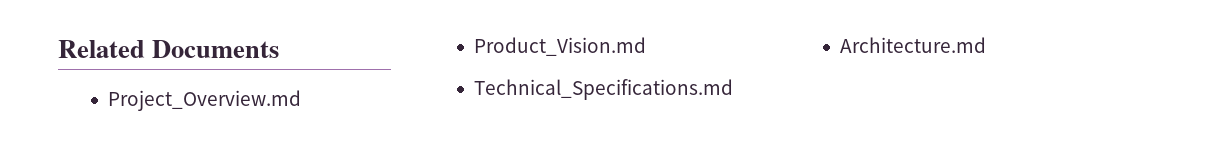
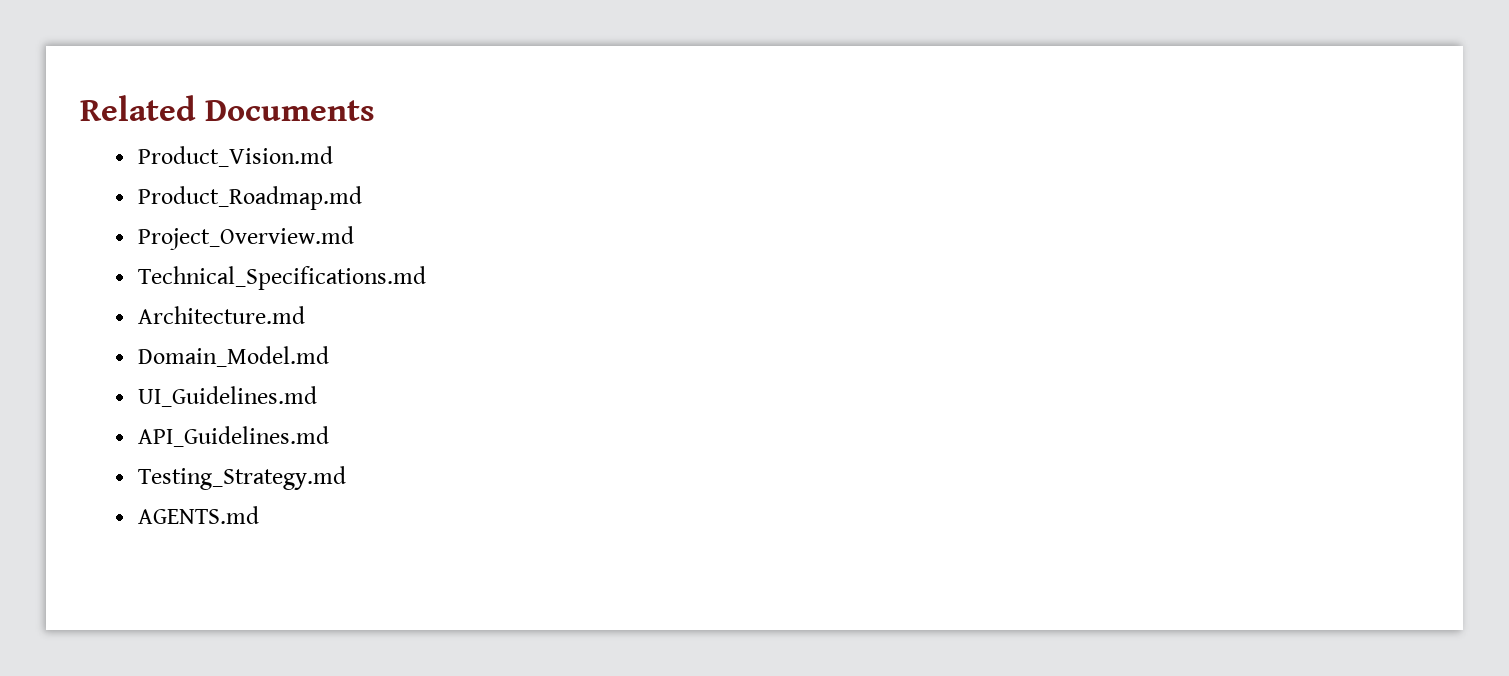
+ Product_Vision.md
+ Product_Roadmap.md
- Product_Vision.md
+ Domain_Model.md
+ UI_Guidelines.md
+ API_Guidelines.md
+ Testing_Strategy.md
+ AGENTS.md

